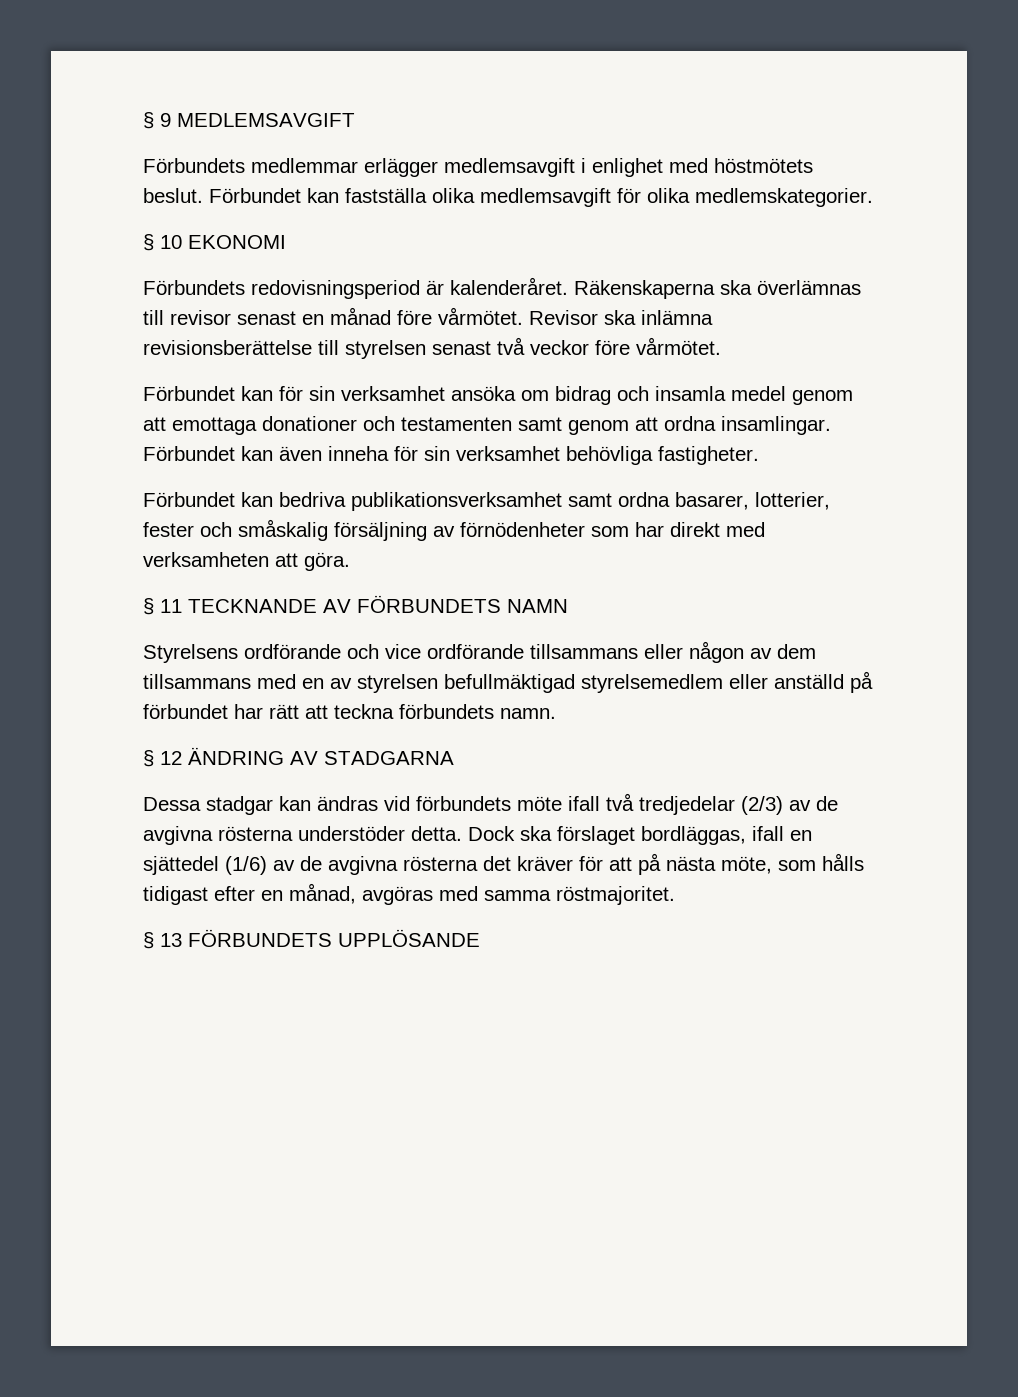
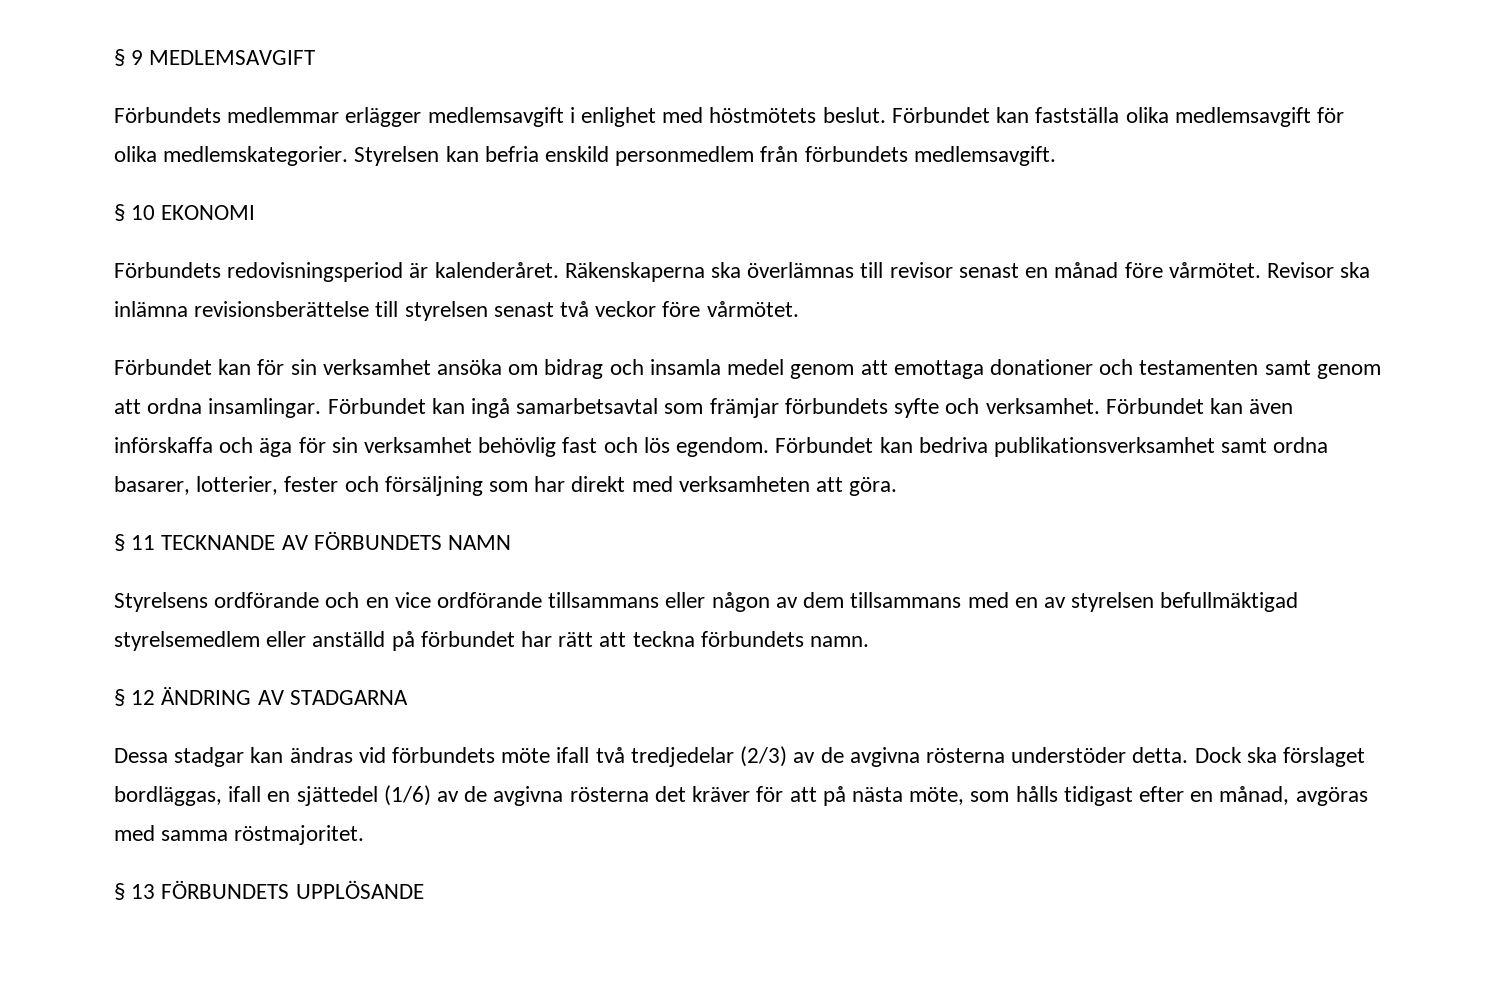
+ Styrelsen kan befria enskild personmedlem från förbundets medlemsavgift.
- Förbundet kan även inneha för sin verksamhet behövliga fastigheter.
- Förbundet kan bedriva publikationsverksamhet samt ordna basarer, lotterier, fester och småskalig försäljning av förnödenheter som har direkt med verksamheten att göra.
+ Förbundet kan ingå samarbetsavtal som främjar förbundets syfte och verksamhet. Förbundet kan även införskaffa och äga för sin verksamhet behövlig fast och lös egendom. Förbundet kan bedriva publikationsverksamhet samt ordna basarer, lotterier, fester och försäljning som har direkt med verksamheten att göra.
- Styrelsens ordförande och vice ordförande tillsammans eller någon av dem tillsammans med en av styrelsen befullmäktigad styrelsemedlem eller anställd på förbundet har rätt att teckna förbundets namn.
+ Styrelsens ordförande och en vice ordförande tillsammans eller någon av dem tillsammans med en av styrelsen befullmäktigad styrelsemedlem eller anställd på förbundet har rätt att teckna förbundets namn.

